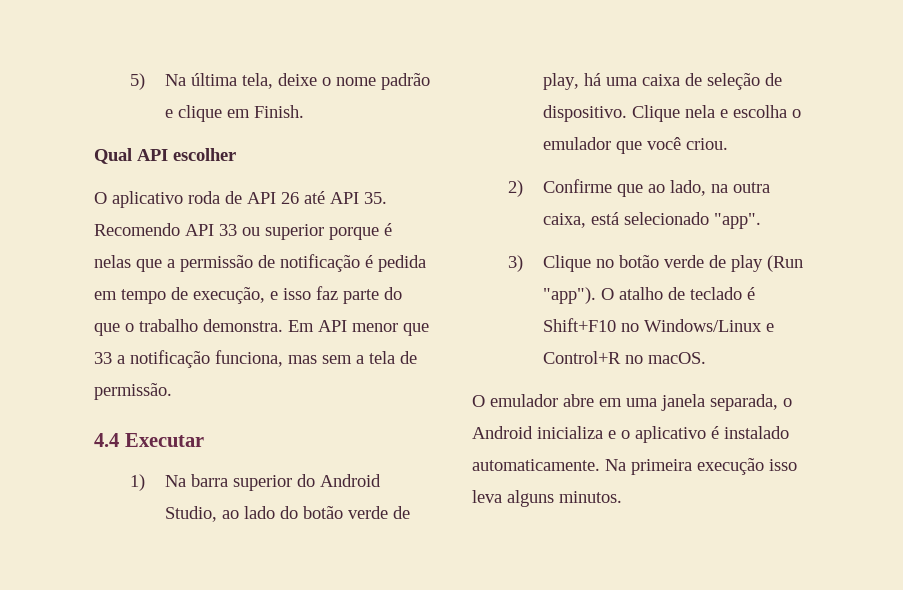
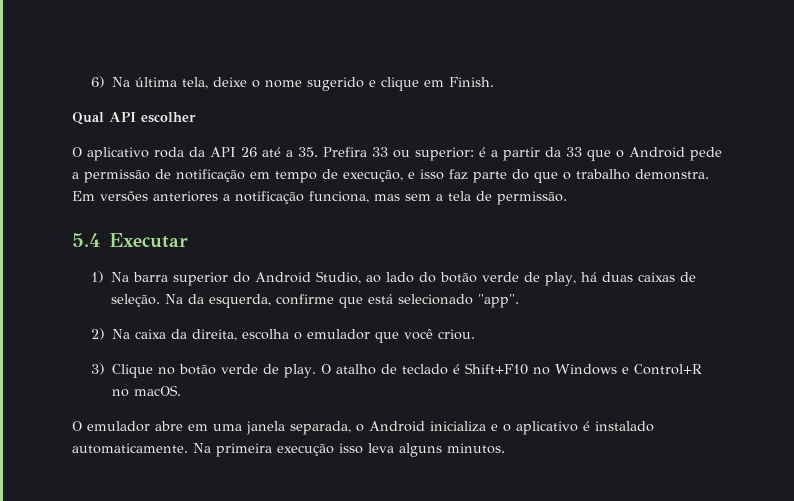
- 5) Na última tela, deixe o nome padrão e clique em Finish.
+ 6) Na última tela, deixe o nome sugerido e clique em Finish.
- O aplicativo roda de API 26 até API 35. Recomendo API 33 ou superior porque é nelas que a permissão de notificação é pedida em tempo de execução, e isso faz parte do que o trabalho demonstra.
+ O aplicativo roda da API 26 até a 35. Prefira 33 ou superior: é a partir da 33 que o Android pede a permissão de notificação em tempo de execução, e isso faz parte do que o trabalho demonstra.
- Em API menor que 33 a notificação funciona, mas sem a tela de permissão.
+ Em versões anteriores a notificação funciona, mas sem a tela de permissão.
- 4.4 Executar
+ 5.4 Executar
- 1) Na barra superior do Android Studio, ao lado do botão verde de play, há uma caixa de seleção de dispositivo. Clique nela e escolha o emulador que você criou.
+ 1) Na barra superior do Android Studio, ao lado do botão verde de play, há duas caixas de seleção. Na da esquerda, confirme que está selecionado "app".
+ 2) Na caixa da direita, escolha o emulador que você criou.
- 2) Confirme que ao lado, na outra caixa, está selecionado "app".
- 3) Clique no botão verde de play (Run "app").
+ 3) Clique no botão verde de play.
- O atalho de teclado é Shift+F10 no Windows/Linux e Control+R no macOS.
+ O atalho de teclado é Shift+F10 no Windows e Control+R no macOS.

